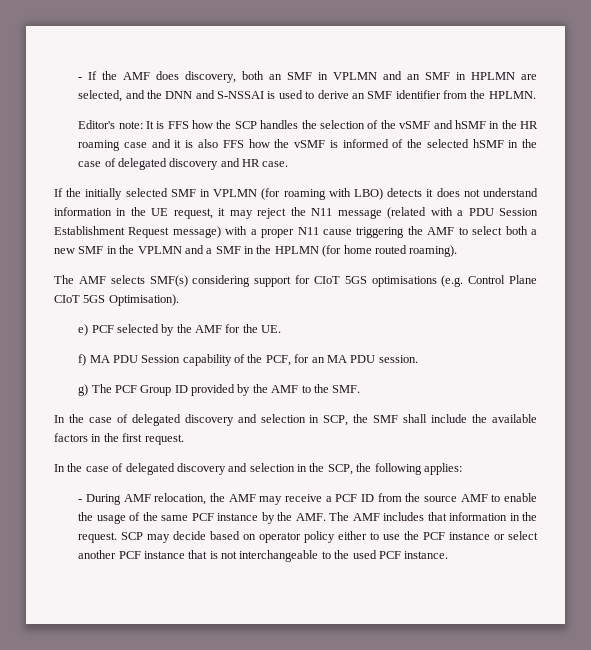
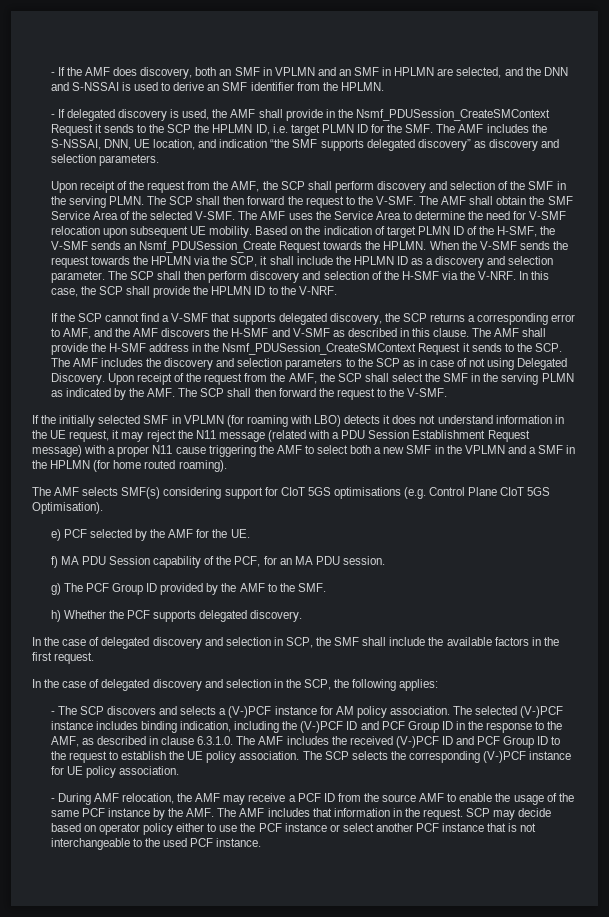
- Editor's note: It is FFS how the SCP handles the selection of the vSMF and hSMF in the HR roaming case and it is also FFS how the vSMF is informed of the selected hSMF in the case of delegated discovery and HR case.
+ - If delegated discovery is used, the AMF shall provide in the Nsmf_PDUSession_CreateSMContext Request it sends to the SCP the HPLMN ID, i.e. target PLMN ID for the SMF. The AMF includes the S-NSSAI, DNN, UE location, and indication “the SMF supports delegated discovery” as discovery and selection parameters.
+ Upon receipt of the request from the AMF, the SCP shall perform discovery and selection of the SMF in the serving PLMN. The SCP shall then forward the request to the V-SMF. The AMF shall obtain the SMF Service Area of the selected V-SMF. The AMF uses the Service Area to determine the need for V-SMF relocation upon subsequent UE mobility. Based on the indication of target PLMN ID of the H-SMF, the V-SMF sends an Nsmf_PDUSession_Create Request towards the HPLMN. When the V-SMF sends the request towards the HPLMN via the SCP, it shall include the HPLMN ID as a discovery and selection parameter. The SCP shall then perform discovery and selection of the H-SMF via the V-NRF. In this case, the SCP shall provide the HPLMN ID to the V-NRF.
+ If the SCP cannot find a V-SMF that supports delegated discovery, the SCP returns a corresponding error to AMF, and the AMF discovers the H-SMF and V-SMF as described in this clause. The AMF shall provide the H-SMF address in the Nsmf_PDUSession_CreateSMContext Request it sends to the SCP. The AMF includes the discovery and selection parameters to the SCP as in case of not using Delegated Discovery. Upon receipt of the request from the AMF, the SCP shall select the SMF in the serving PLMN as indicated by the AMF. The SCP shall then forward the request to the V-SMF.
+ h) Whether the PCF supports delegated discovery.
+ - The SCP discovers and selects a (V-)PCF instance for AM policy association. The selected (V-)PCF instance includes binding indication, including the (V-)PCF ID and PCF Group ID in the response to the AMF, as described in clause 6.3.1.0. The AMF includes the received (V-)PCF ID and PCF Group ID to the request to establish the UE policy association. The SCP selects the corresponding (V-)PCF instance for UE policy association.

